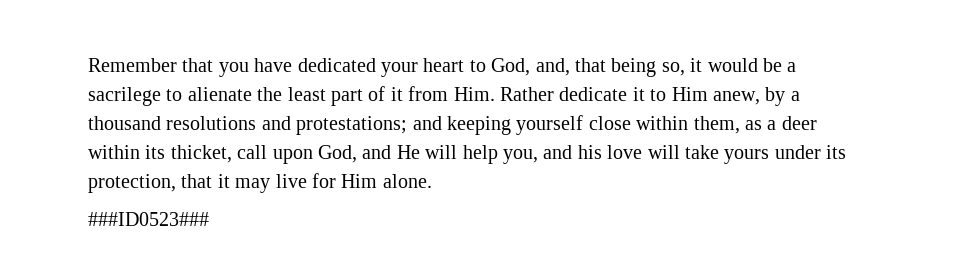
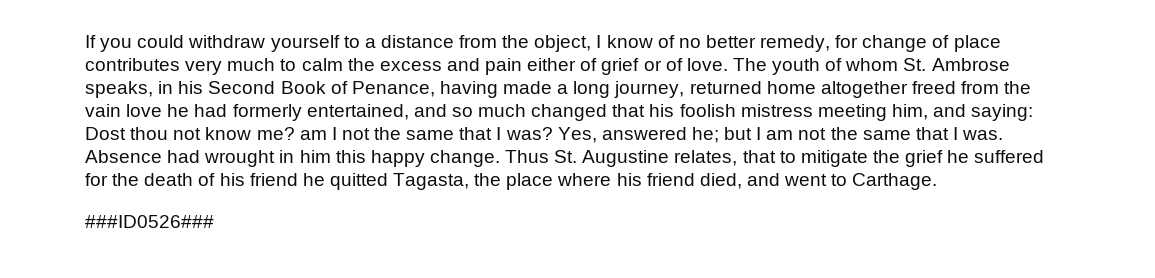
- Remember that you have dedicated your heart to God, and, that being so, it would be a sacrilege to alienate the least part of it from Him. Rather dedicate it to Him anew, by a thousand resolutions and protestations; and keeping yourself close within them, as a deer within its thicket, call upon God, and He will help you, and his love will take yours under its protection, that it may live for Him alone.
- ###ID0523###
+ If you could withdraw yourself to a distance from the object, I know of no better remedy, for change of place contributes very much to calm the excess and pain either of grief or of love. The youth of whom St. Ambrose speaks, in his Second Book of Penance, having made a long journey, returned home altogether freed from the vain love he had formerly entertained, and so much changed that his foolish mistress meeting him, and saying: Dost thou not know me? am I not the same that I was? Yes, answered he; but I am not the same that I was. Absence had wrought in him this happy change. Thus St. Augustine relates, that to mitigate the grief he suffered for the death of his friend he quitted Tagasta, the place where his friend died, and went to Carthage.
+ ###ID0526###

